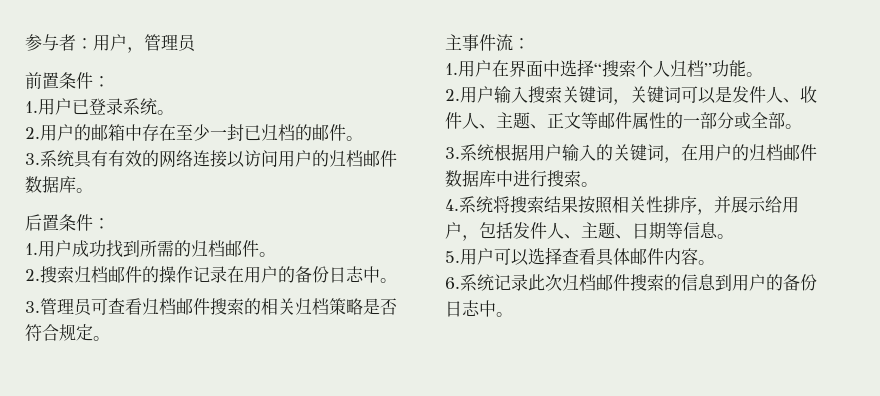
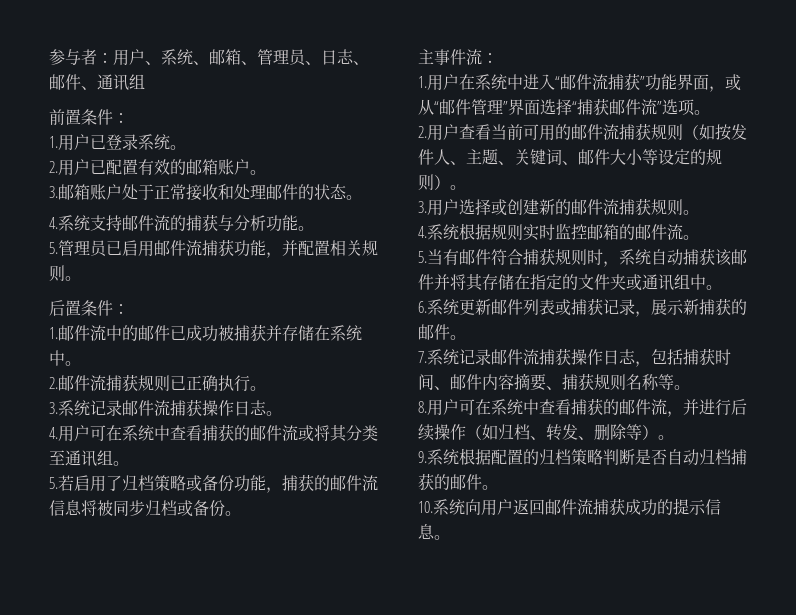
- 参与者：用户，管理员
+ 参与者：用户、系统、邮箱、管理员、日志、邮件、通讯组
- 2.用户的邮箱中存在至少一封已归档的邮件。
- 3.系统具有有效的网络连接以访问用户的归档邮件数据库。
+ 2.用户已配置有效的邮箱账户。
+ 3.邮箱账户处于正常接收和处理邮件的状态。
+ 4.系统支持邮件流的捕获与分析功能。
+ 5.管理员已启用邮件流捕获功能，并配置相关规则。
  后置条件：
- 1.用户成功找到所需的归档邮件。
- 2.搜索归档邮件的操作记录在用户的备份日志中。
- 3.管理员可查看归档邮件搜索的相关归档策略是否符合规定。
+ 1.邮件流中的邮件已成功被捕获并存储在系统中。
+ 2.邮件流捕获规则已正确执行。
+ 3.系统记录邮件流捕获操作日志。
+ 4.用户可在系统中查看捕获的邮件流或将其分类至通讯组。
+ 5.若启用了归档策略或备份功能，捕获的邮件流信息将被同步归档或备份。
- 1.用户在界面中选择“搜索个人归档”功能。
- 2.用户输入搜索关键词，关键词可以是发件人、收件人、主题、正文等邮件属性的一部分或全部。
- 3.系统根据用户输入的关键词，在用户的归档邮件数据库中进行搜索。
- 4.系统将搜索结果按照相关性排序，并展示给用户，包括发件人、主题、日期等信息。
- 5.用户可以选择查看具体邮件内容。
- 6.系统记录此次归档邮件搜索的信息到用户的备份日志中。
+ 1.用户在系统中进入“邮件流捕获”功能界面，或从“邮件管理”界面选择“捕获邮件流”选项。
+ 2.用户查看当前可用的邮件流捕获规则（如按发件人、主题、关键词、邮件大小等设定的规则）。
+ 3.用户选择或创建新的邮件流捕获规则。
+ 4.系统根据规则实时监控邮箱的邮件流。
+ 5.当有邮件符合捕获规则时，系统自动捕获该邮件并将其存储在指定的文件夹或通讯组中。
+ 6.系统更新邮件列表或捕获记录，展示新捕获的邮件。
+ 7.系统记录邮件流捕获操作日志，包括捕获时间、邮件内容摘要、捕获规则名称等。
+ 8.用户可在系统中查看捕获的邮件流，并进行后续操作（如归档、转发、删除等）。
+ 9.系统根据配置的归档策略判断是否自动归档捕获的邮件。
+ 10.系统向用户返回邮件流捕获成功的提示信息。

